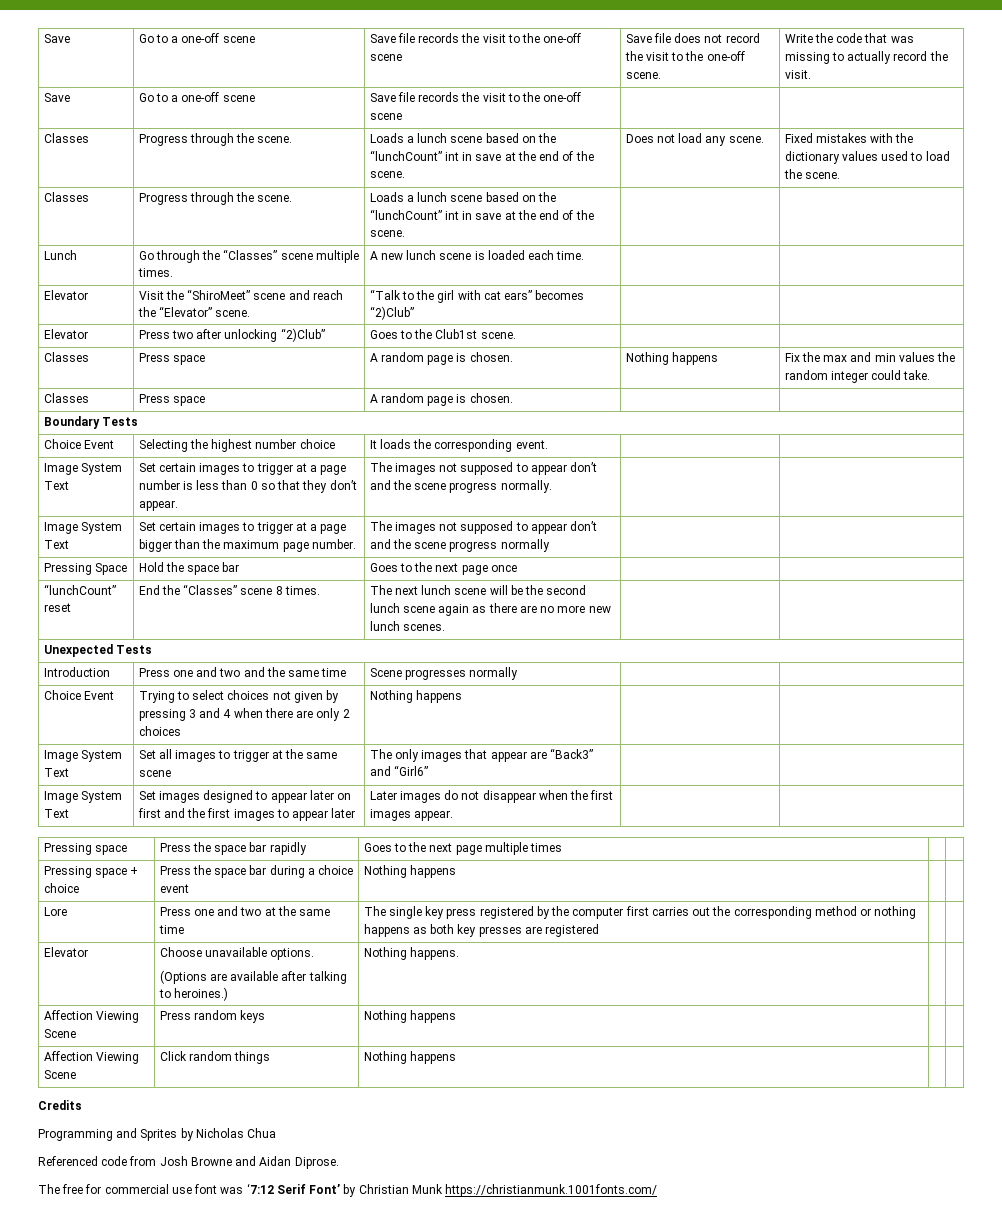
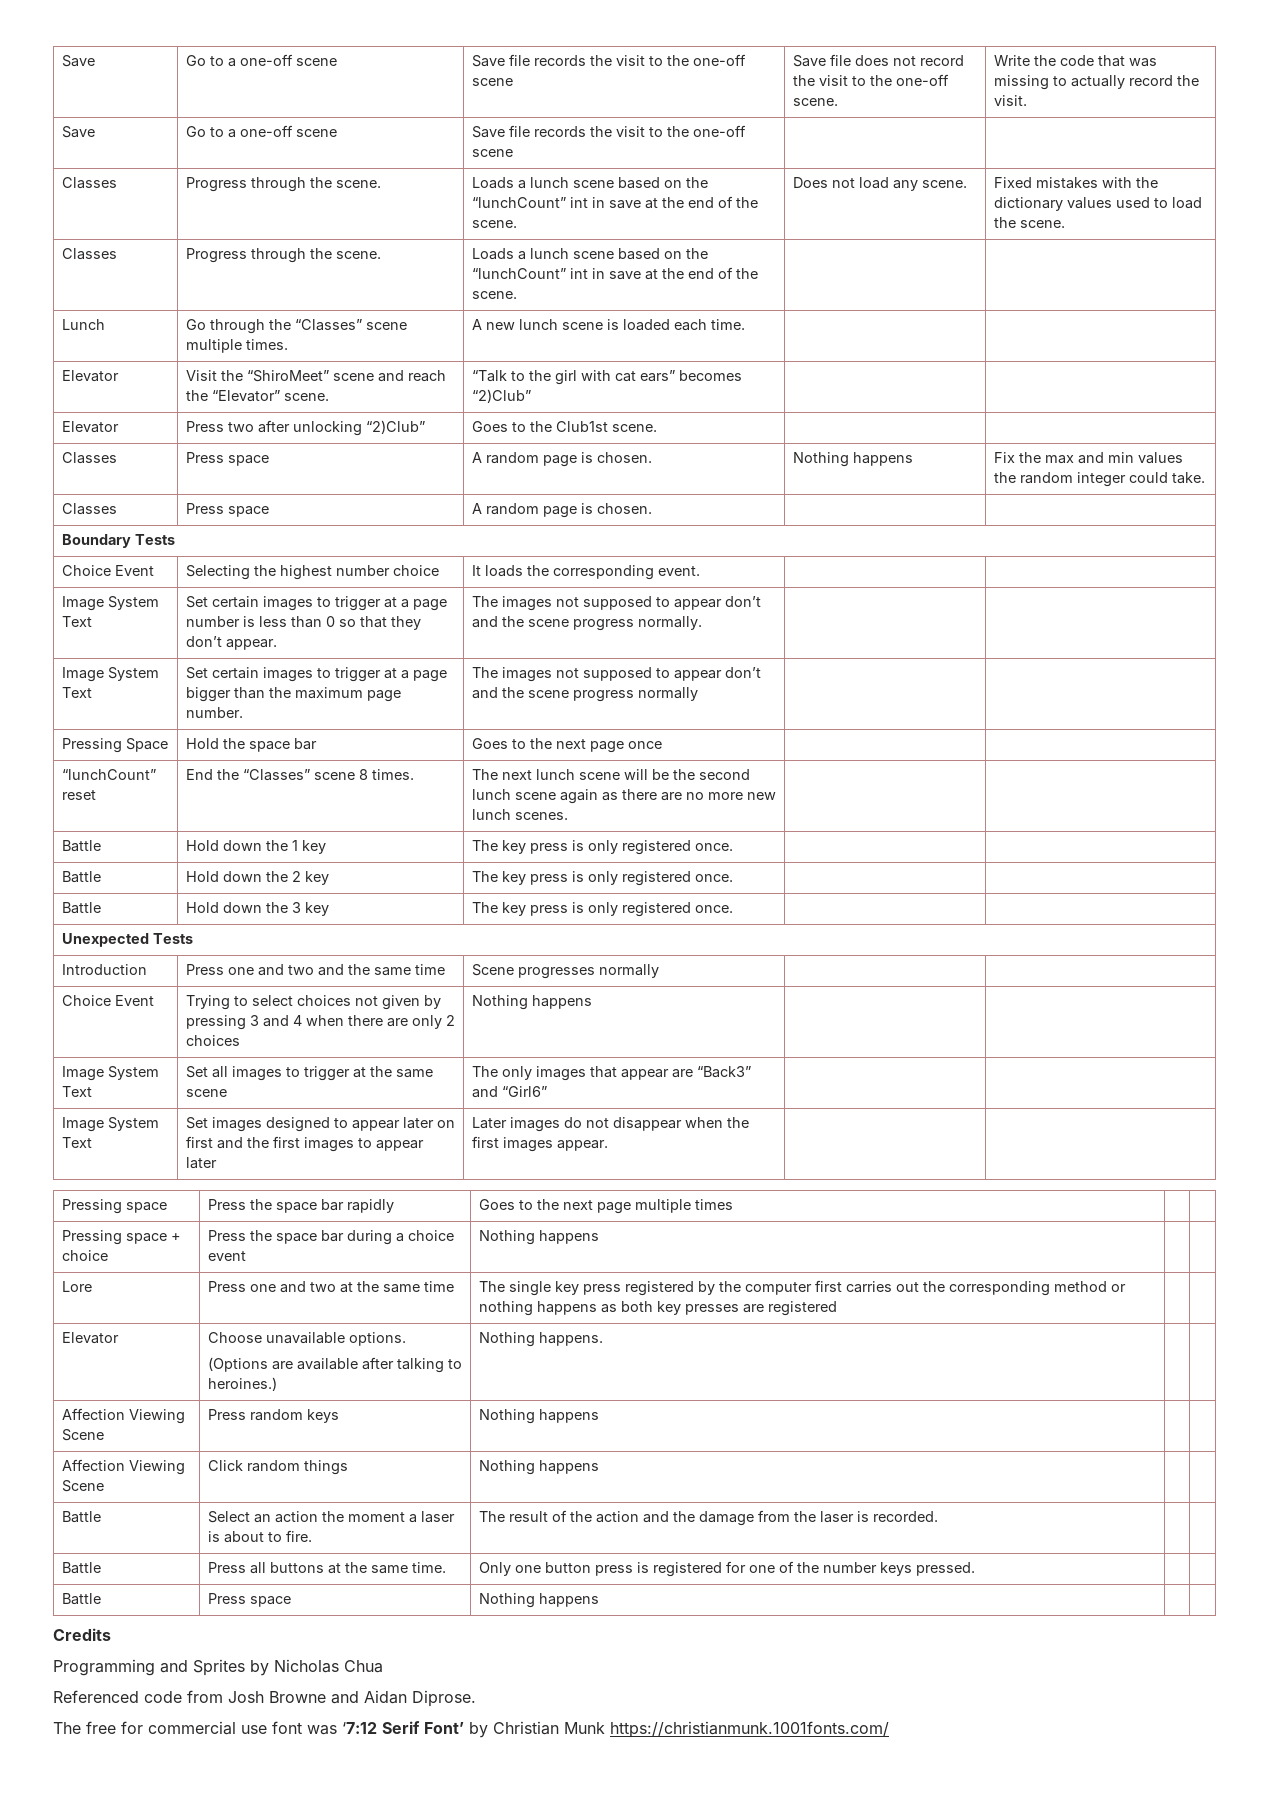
+ Battle | Hold down the 1 key | The key press is only registered once. | |
+ Battle | Hold down the 2 key | The key press is only registered once. | |
+ Battle | Hold down the 3 key | The key press is only registered once. | |
+ Battle | Select an action the moment a laser is about to fire. | The result of the action and the damage from the laser is recorded. | |
+ Battle | Press all buttons at the same time. | Only one button press is registered for one of the number keys pressed. | |
+ Battle | Press space | Nothing happens | |

